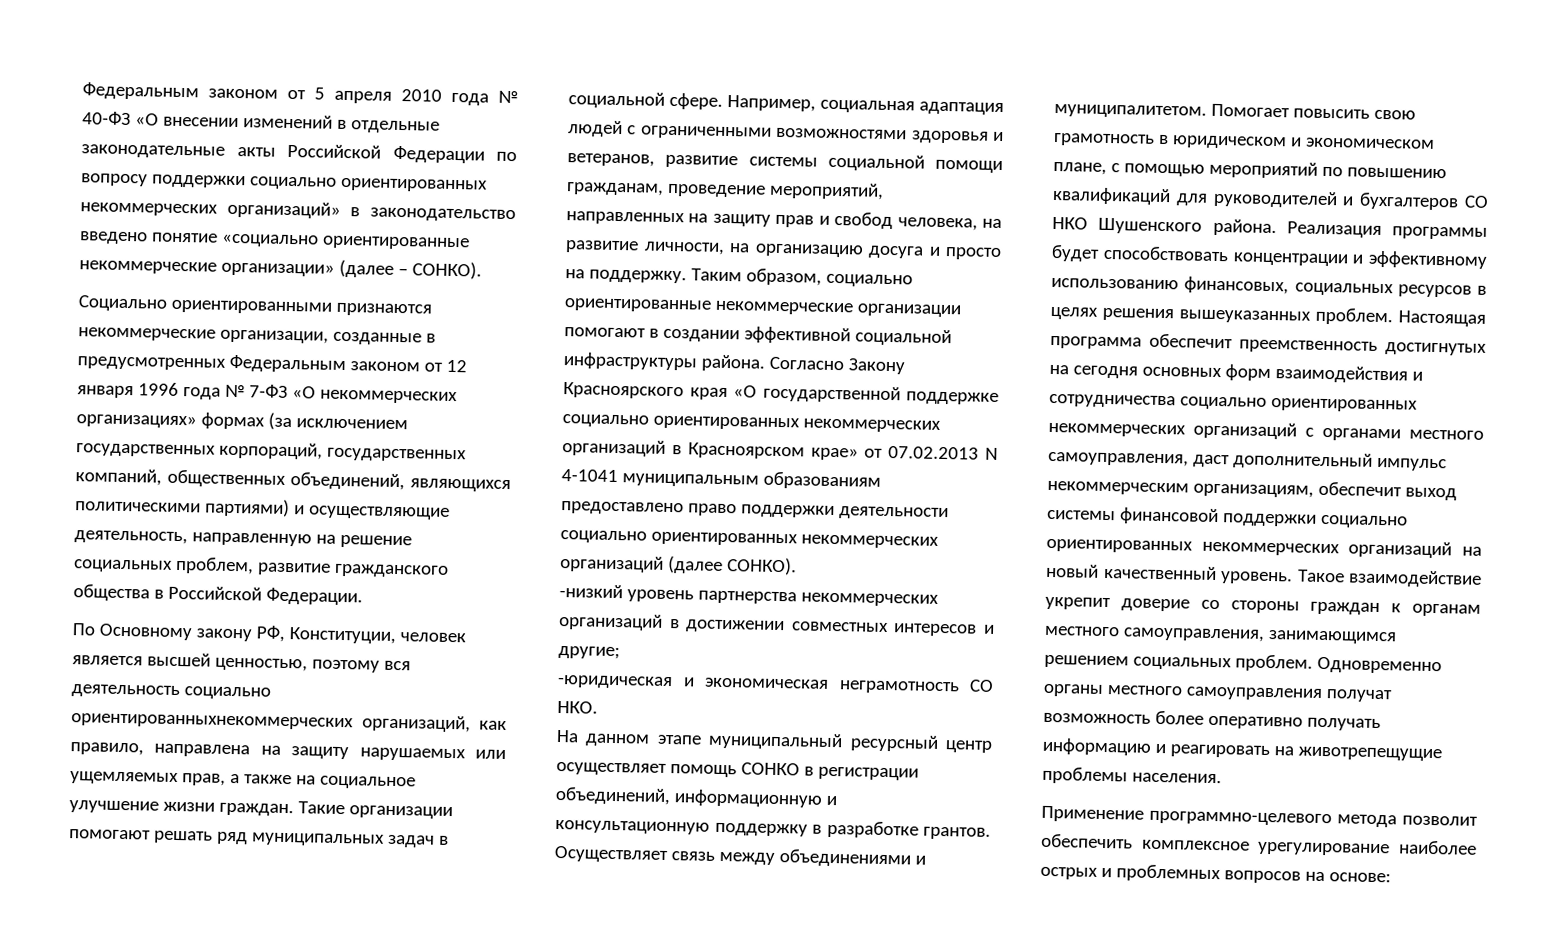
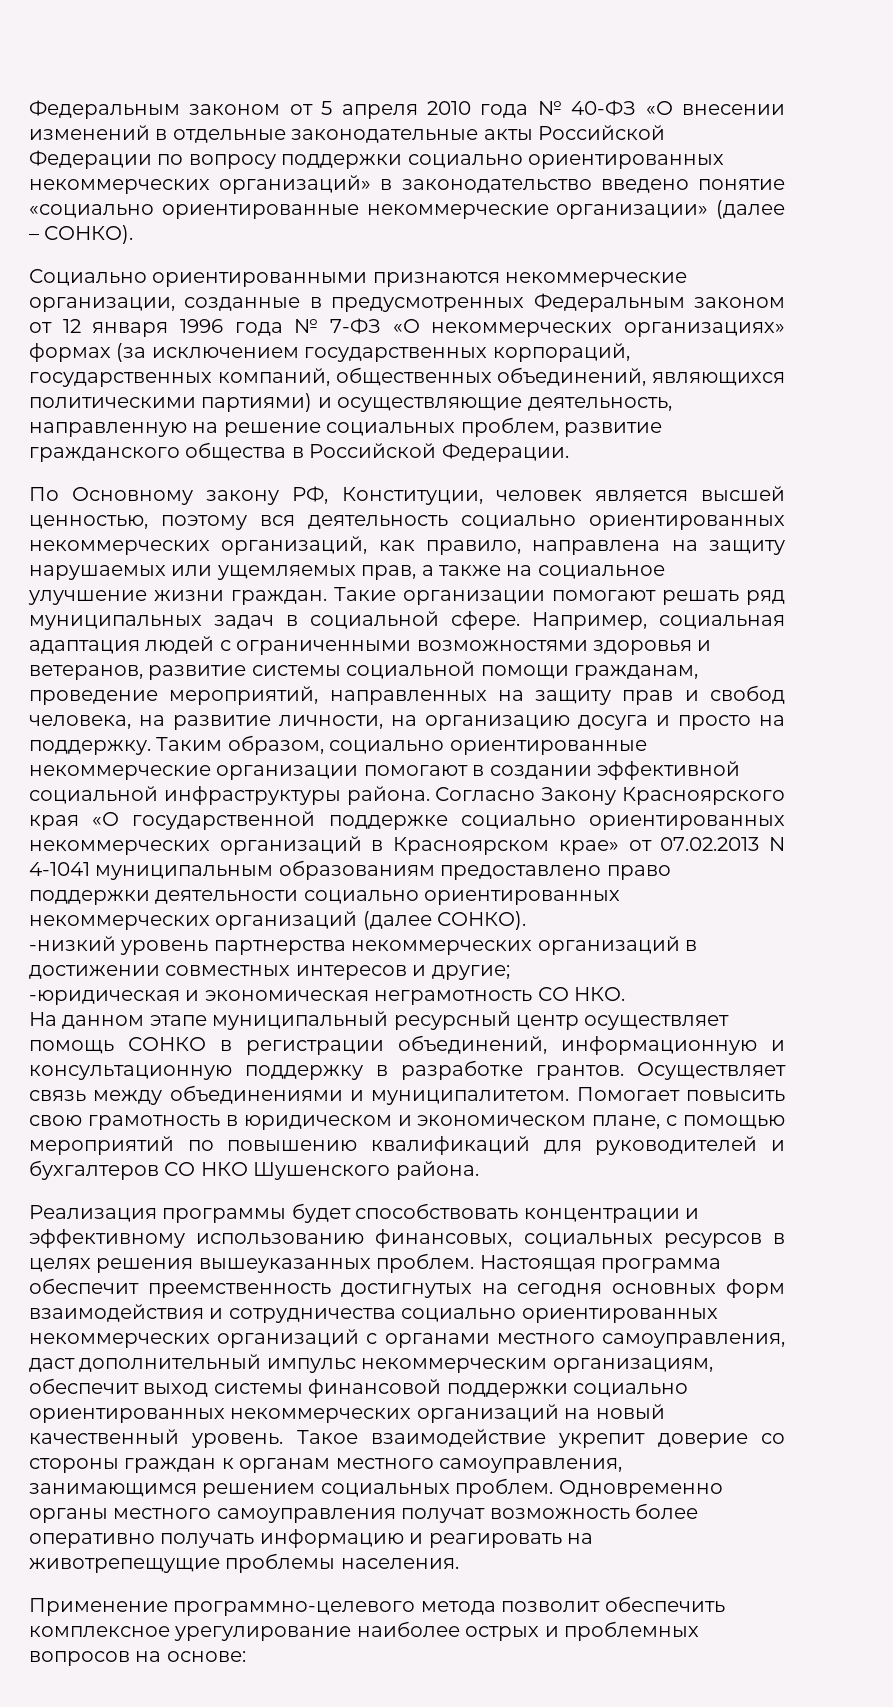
- По Основному закону РФ, Конституции, человек является высшей ценностью, поэтому вся деятельность социально ориентированныхнекоммерческих организаций, как правило, направлена на защиту нарушаемых или ущемляемых прав, а также на социальное улучшение жизни граждан.
+ По Основному закону РФ, Конституции, человек является высшей ценностью, поэтому вся деятельность социально ориентированных некоммерческих организаций, как правило, направлена на защиту нарушаемых или ущемляемых прав, а также на социальное улучшение жизни граждан.
- Помогает повысить свою грамотность в юридическом и экономическом плане, с помощью мероприятий по повышению квалификаций для руководителей и бухгалтеров СО НКО Шушенского района. Реализация программы будет способствовать концентрации и эффективному использованию финансовых, социальных ресурсов в целях решения вышеуказанных проблем.
+ Помогает повысить свою грамотность в юридическом и экономическом плане, с помощью мероприятий по повышению квалификаций для руководителей и бухгалтеров СО НКО Шушенского района.
+ Реализация программы будет способствовать концентрации и эффективному использованию финансовых, социальных ресурсов в целях решения вышеуказанных проблем.

